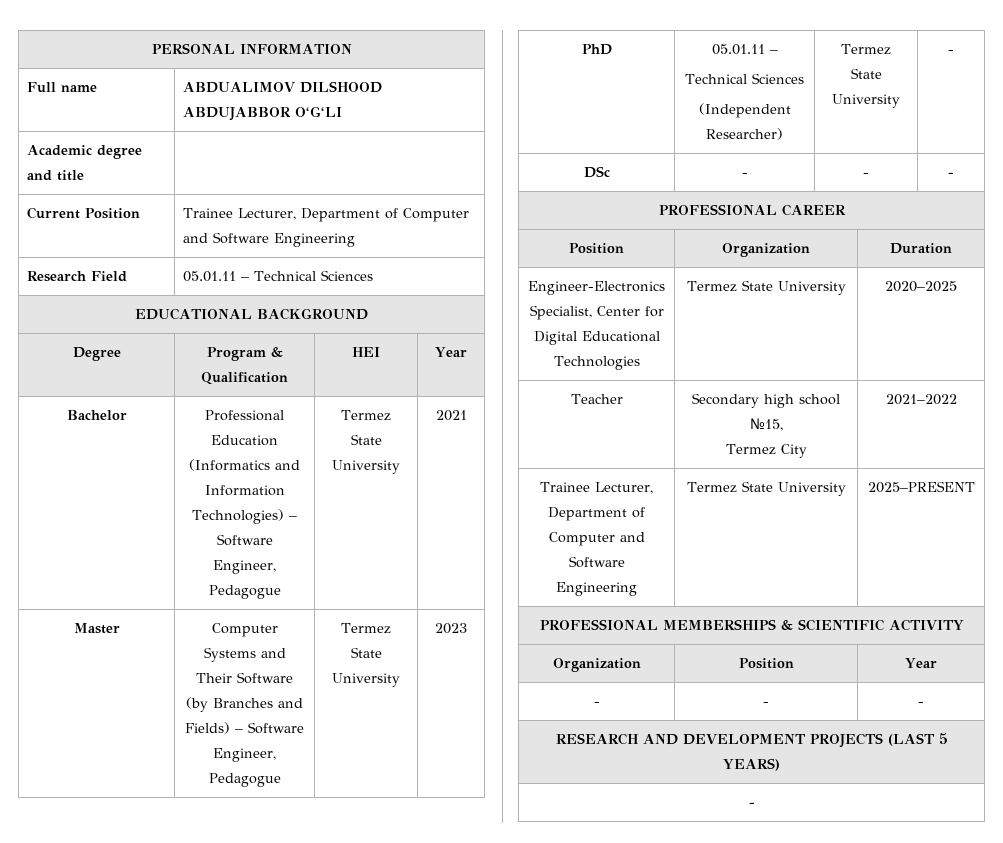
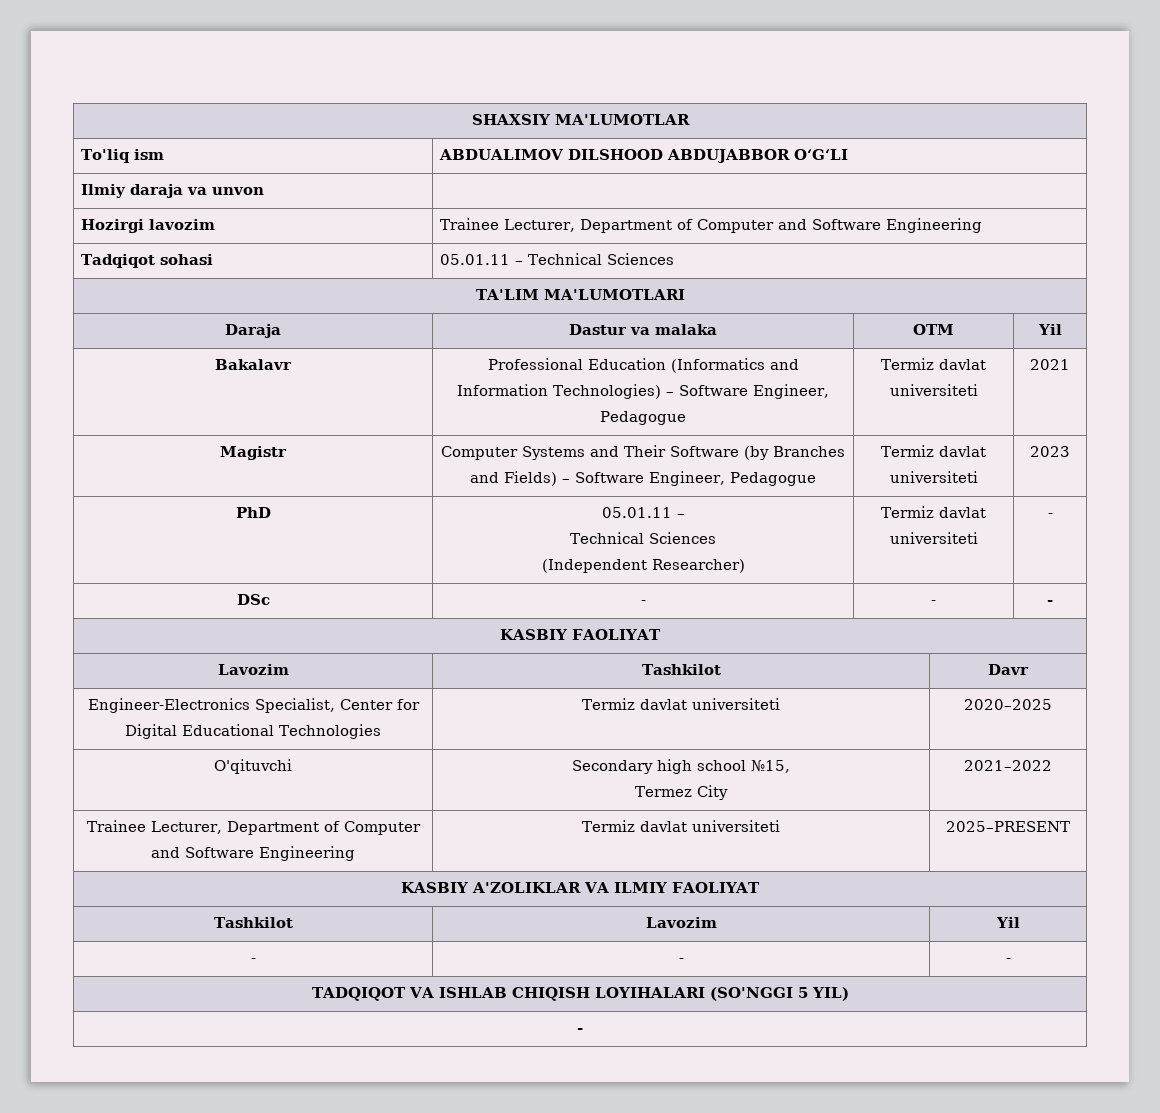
- PERSONAL INFORMATION
- Full name | ABDUALIMOV DILSHOOD ABDUJABBOR O‘G‘LI
+ SHAXSIY MA'LUMOTLAR
+ To'liq ism | ABDUALIMOV DILSHOOD ABDUJABBOR O‘G‘LI
- Academic degree and title |
- Current Position | Trainee Lecturer, Department of Computer and Software Engineering
+ Ilmiy daraja va unvon |
+ Hozirgi lavozim | Trainee Lecturer, Department of Computer and Software Engineering
- Research Field | 05.01.11 – Technical Sciences
+ Tadqiqot sohasi | 05.01.11 – Technical Sciences
- EDUCATIONAL BACKGROUND
- Degree | Program & Qualification | HEI | Year
- Bachelor | Professional Education (Informatics and Information Technologies) – Software Engineer, Pedagogue | Termez State University | 2021
+ TA'LIM MA'LUMOTLARI
+ Daraja | Dastur va malaka | OTM | Yil
+ Bakalavr | Professional Education (Informatics and Information Technologies) – Software Engineer, Pedagogue | Termiz davlat universiteti | 2021
- Master | Computer Systems and Their Software (by Branches and Fields) – Software Engineer, Pedagogue | Termez State University | 2023
+ Magistr | Computer Systems and Their Software (by Branches and Fields) – Software Engineer, Pedagogue | Termiz davlat universiteti | 2023
  PhD | 05.01.11 –
  Technical Sciences
- (Independent Researcher) | Termez State University | -
+ (Independent Researcher) | Termiz davlat universiteti | -
- PROFESSIONAL CAREER
- Position | Organization | Duration
+ KASBIY FAOLIYAT
+ Lavozim | Tashkilot | Davr
- Engineer-Electronics Specialist, Center for Digital Educational Technologies | Termez State University | 2020–2025
+ Engineer-Electronics Specialist, Center for Digital Educational Technologies | Termiz davlat universiteti | 2020–2025
- Teacher | Secondary high school №15,
+ O'qituvchi | Secondary high school №15,
- Trainee Lecturer, Department of Computer and Software Engineering | Termez State University | 2025–PRESENT
- PROFESSIONAL MEMBERSHIPS & SCIENTIFIC ACTIVITY
- Organization | Position | Year
+ Trainee Lecturer, Department of Computer and Software Engineering | Termiz davlat universiteti | 2025–PRESENT
+ KASBIY A'ZOLIKLAR VA ILMIY FAOLIYAT
+ Tashkilot | Lavozim | Yil
  - | - | -
- RESEARCH AND DEVELOPMENT PROJECTS (LAST 5 YEARS)
+ TADQIQOT VA ISHLAB CHIQISH LOYIHALARI (SO'NGGI 5 YIL)

